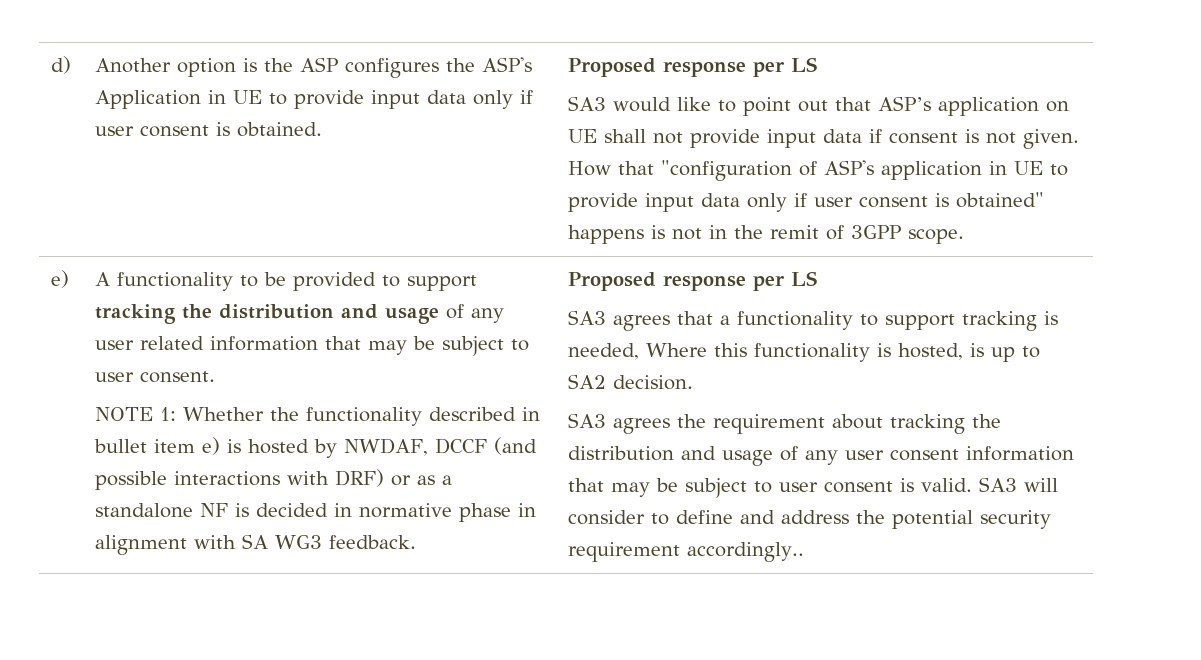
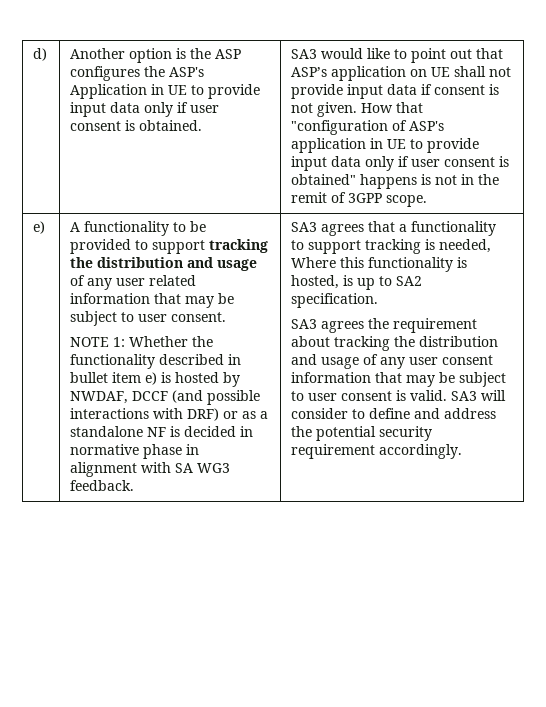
- Another option is the ASP configures the ASP's Application in UE to provide input data only if user consent is obtained. | Proposed response per LS
+ Another option is the ASP configures the ASP's Application in UE to provide input data only if user consent is obtained.
- NOTE 1: Whether the functionality described in bullet item e) is hosted by NWDAF, DCCF (and possible interactions with DRF) or as a standalone NF is decided in normative phase in alignment with SA WG3 feedback. | Proposed response per LS
+ NOTE 1: Whether the functionality described in bullet item e) is hosted by NWDAF, DCCF (and possible interactions with DRF) or as a standalone NF is decided in normative phase in alignment with SA WG3 feedback.
- SA3 agrees that a functionality to support tracking is needed, Where this functionality is hosted, is up to SA2 decision.
+ SA3 agrees that a functionality to support tracking is needed, Where this functionality is hosted, is up to SA2 specification.
- SA3 will consider to define and address the potential security requirement accordingly..
+ SA3 will consider to define and address the potential security requirement accordingly.

